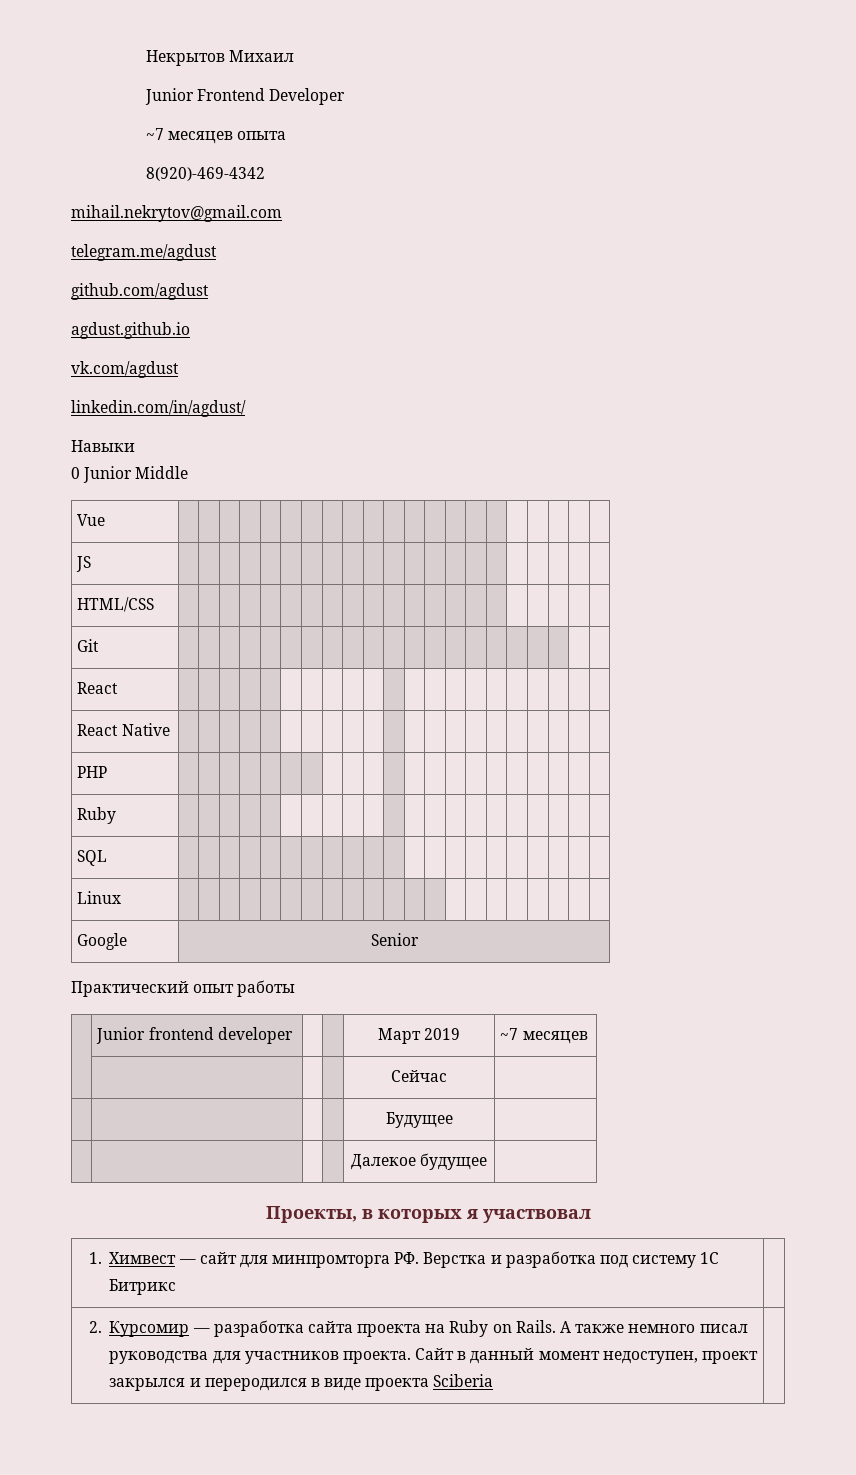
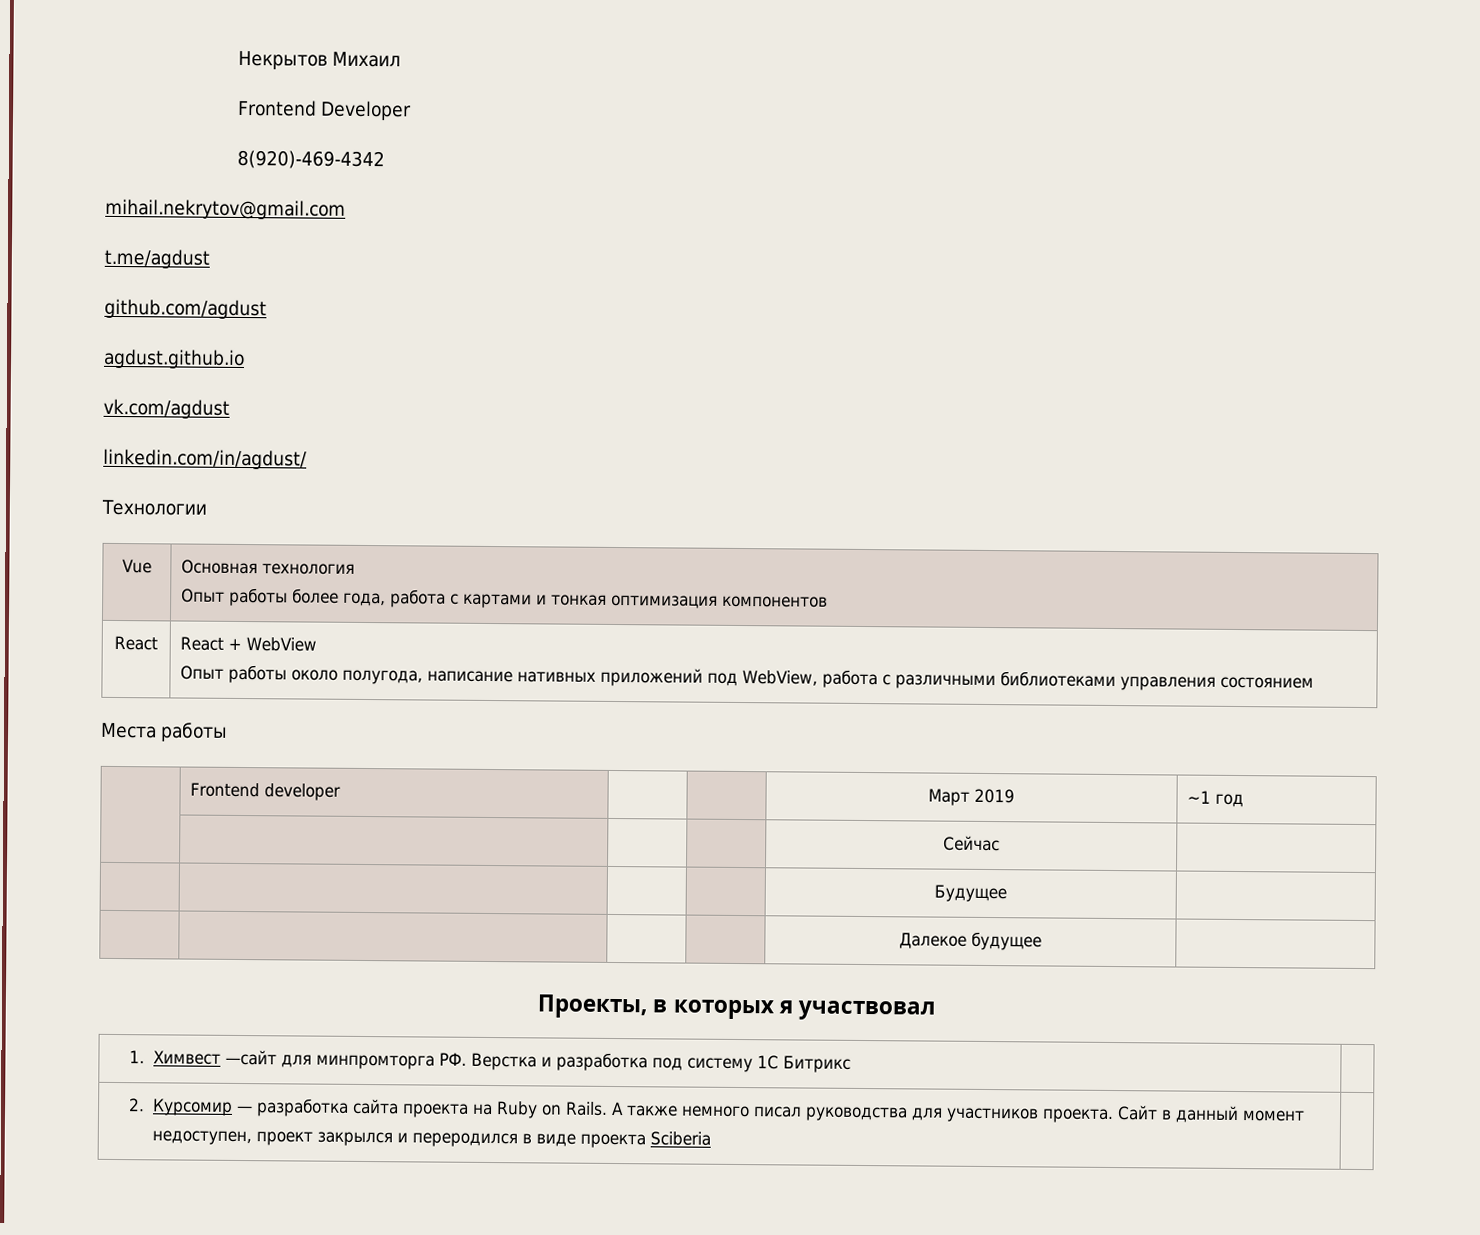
- Junior Frontend Developer
+ Frontend Developer
- ~7 месяцев опыта
- telegram.me/agdust
+ t.me/agdust
- Навыки
- 0 Junior Middle
- Vue | | | | | | | | | | | | | | | | | | | | |
- JS | | | | | | | | | | | | | | | | | | | | |
- HTML/CSS | | | | | | | | | | | | | | | | | | | | |
- Git | | | | | | | | | | | | | | | | | | | | |
- React | | | | | | | | | | | | | | | | | | | | |
- React Native | | | | | | | | | | | | | | | | | | | | |
- PHP | | | | | | | | | | | | | | | | | | | | |
- Ruby | | | | | | | | | | | | | | | | | | | | |
- SQL | | | | | | | | | | | | | | | | | | | | |
- Linux | | | | | | | | | | | | | | | | | | | | |
- Google | Senior
- Практический опыт работы
+ Технологии
+ Vue | Основная технология
+ Опыт работы более года, работа с картами и тонкая оптимизация компонентов
+ React | React + WebView
+ Опыт работы около полугода, написание нативных приложений под WebView, работа с различными библиотеками управления состоянием
+ Места работы
- | Junior frontend developer | | | Март 2019 | ~7 месяцев
+ | Frontend developer | | | Март 2019 | ~1 год
- 1. Химвест — сайт для минпромторга РФ. Верстка и разработка под систему 1С Битрикс |
+ 1. Химвест —сайт для минпромторга РФ. Верстка и разработка под систему 1С Битрикс |

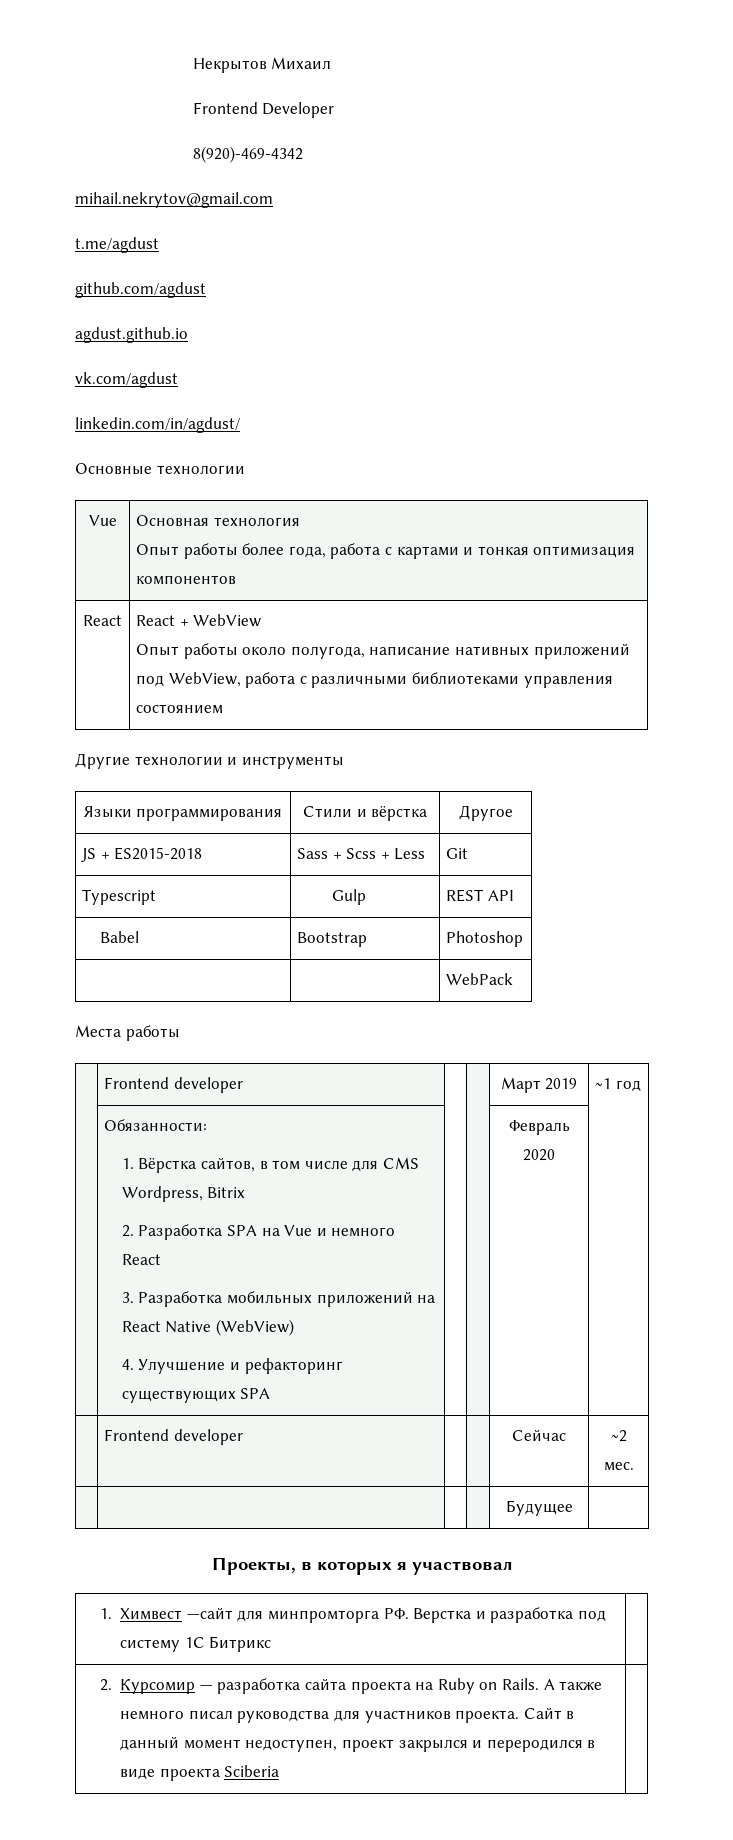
- Технологии
+ Основные технологии
+ Другие технологии и инструменты
+ Языки программирования | Стили и вёрстка | Другое
+ JS + ES2015-2018 | Sass + Scss + Less | Git
+ Typescript | Gulp | REST API
+ Babel | Bootstrap | Photoshop
+ | | WebPack
- | | | | Сейчас |
+ | Обязанности:
+ 1. Вёрстка сайтов, в том числе для CMS Wordpress, Bitrix
+ 2. Разработка SPA на Vue и немного React
+ 3. Разработка мобильных приложений на React Native (WebView)
+ 4. Улучшение и рефакторинг существующих SPA | | | Февраль 2020 |
+ | Frontend developer | | | Сейчас | ~2 мес.
- | | | | Далекое будущее |

